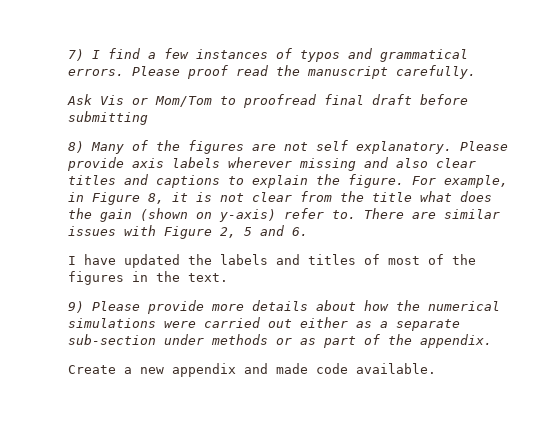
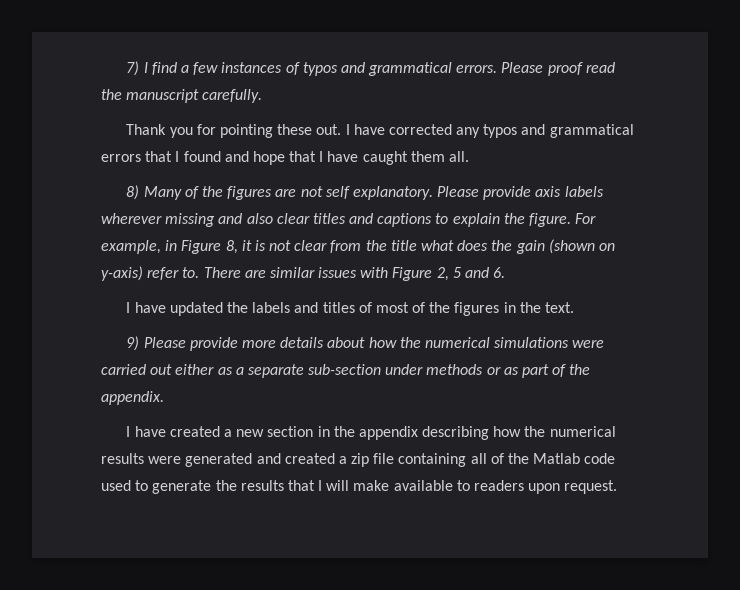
- Ask Vis or Mom/Tom to proofread final draft before submitting
+ Thank you for pointing these out. I have corrected any typos and grammatical errors that I found and hope that I have caught them all.
- Create a new appendix and made code available.
+ I have created a new section in the appendix describing how the numerical results were generated and created a zip file containing all of the Matlab code used to generate the results that I will make available to readers upon request.

